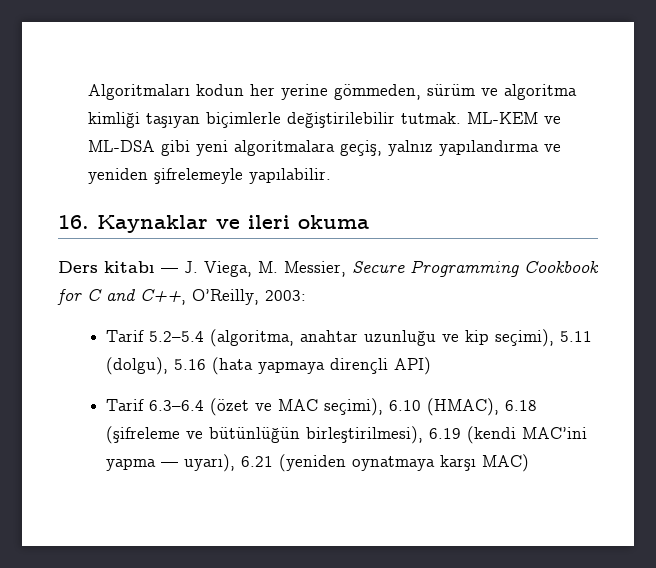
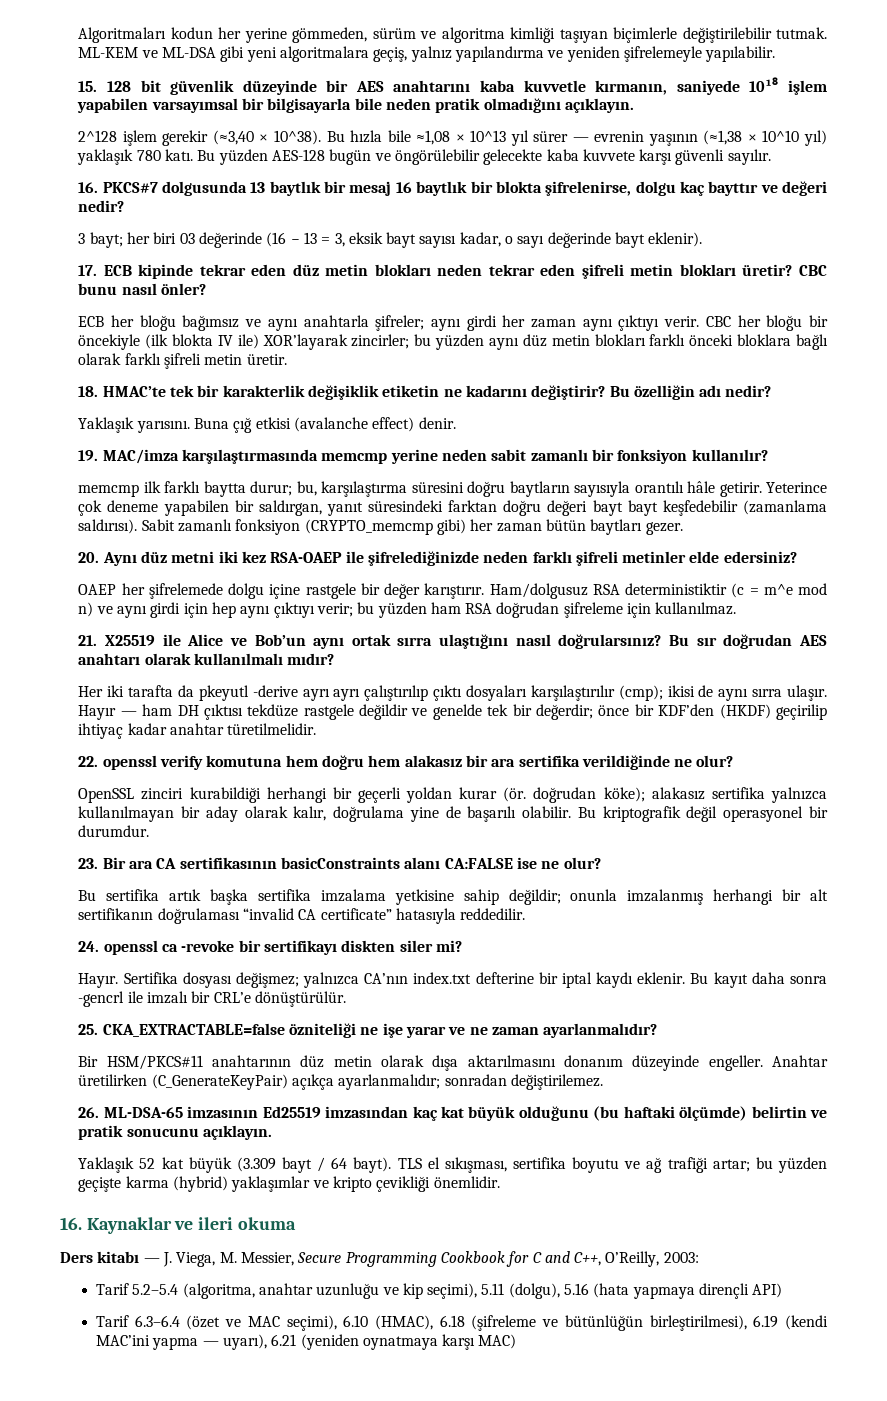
+ 15. 128 bit güvenlik düzeyinde bir AES anahtarını kaba kuvvetle kırmanın, saniyede 10¹⁸ işlem yapabilen varsayımsal bir bilgisayarla bile neden pratik olmadığını açıklayın.
+ 2^128 işlem gerekir (≈3,40 × 10^38). Bu hızla bile ≈1,08 × 10^13 yıl sürer — evrenin yaşının (≈1,38 × 10^10 yıl) yaklaşık 780 katı. Bu yüzden AES-128 bugün ve öngörülebilir gelecekte kaba kuvvete karşı güvenli sayılır.
+ 16. PKCS#7 dolgusunda 13 baytlık bir mesaj 16 baytlık bir blokta şifrelenirse, dolgu kaç bayttır ve değeri nedir?
+ 3 bayt; her biri 03 değerinde (16 − 13 = 3, eksik bayt sayısı kadar, o sayı değerinde bayt eklenir).
+ 17. ECB kipinde tekrar eden düz metin blokları neden tekrar eden şifreli metin blokları üretir? CBC bunu nasıl önler?
+ ECB her bloğu bağımsız ve aynı anahtarla şifreler; aynı girdi her zaman aynı çıktıyı verir. CBC her bloğu bir öncekiyle (ilk blokta IV ile) XOR’layarak zincirler; bu yüzden aynı düz metin blokları farklı önceki bloklara bağlı olarak farklı şifreli metin üretir.
+ 18. HMAC’te tek bir karakterlik değişiklik etiketin ne kadarını değiştirir? Bu özelliğin adı nedir?
+ Yaklaşık yarısını. Buna çığ etkisi (avalanche effect) denir.
+ 19. MAC/imza karşılaştırmasında memcmp yerine neden sabit zamanlı bir fonksiyon kullanılır?
+ memcmp ilk farklı baytta durur; bu, karşılaştırma süresini doğru baytların sayısıyla orantılı hâle getirir. Yeterince çok deneme yapabilen bir saldırgan, yanıt süresindeki farktan doğru değeri bayt bayt keşfedebilir (zamanlama saldırısı). Sabit zamanlı fonksiyon (CRYPTO_memcmp gibi) her zaman bütün baytları gezer.
+ 20. Aynı düz metni iki kez RSA-OAEP ile şifrelediğinizde neden farklı şifreli metinler elde edersiniz?
+ OAEP her şifrelemede dolgu içine rastgele bir değer karıştırır. Ham/dolgusuz RSA deterministiktir (c = m^e mod n) ve aynı girdi için hep aynı çıktıyı verir; bu yüzden ham RSA doğrudan şifreleme için kullanılmaz.
+ 21. X25519 ile Alice ve Bob’un aynı ortak sırra ulaştığını nasıl doğrularsınız? Bu sır doğrudan AES anahtarı olarak kullanılmalı mıdır?
+ Her iki tarafta da pkeyutl -derive ayrı ayrı çalıştırılıp çıktı dosyaları karşılaştırılır (cmp); ikisi de aynı sırra ulaşır. Hayır — ham DH çıktısı tekdüze rastgele değildir ve genelde tek bir değerdir; önce bir KDF’den (HKDF) geçirilip ihtiyaç kadar anahtar türetilmelidir.
+ 22. openssl verify komutuna hem doğru hem alakasız bir ara sertifika verildiğinde ne olur?
+ OpenSSL zinciri kurabildiği herhangi bir geçerli yoldan kurar (ör. doğrudan köke); alakasız sertifika yalnızca kullanılmayan bir aday olarak kalır, doğrulama yine de başarılı olabilir. Bu kriptografik değil operasyonel bir durumdur.
+ 23. Bir ara CA sertifikasının basicConstraints alanı CA:FALSE ise ne olur?
+ Bu sertifika artık başka sertifika imzalama yetkisine sahip değildir; onunla imzalanmış herhangi bir alt sertifikanın doğrulaması “invalid CA certificate” hatasıyla reddedilir.
+ 24. openssl ca -revoke bir sertifikayı diskten siler mi?
+ Hayır. Sertifika dosyası değişmez; yalnızca CA’nın index.txt defterine bir iptal kaydı eklenir. Bu kayıt daha sonra -gencrl ile imzalı bir CRL’e dönüştürülür.
+ 25. CKA_EXTRACTABLE=false özniteliği ne işe yarar ve ne zaman ayarlanmalıdır?
+ Bir HSM/PKCS#11 anahtarının düz metin olarak dışa aktarılmasını donanım düzeyinde engeller. Anahtar üretilirken (C_GenerateKeyPair) açıkça ayarlanmalıdır; sonradan değiştirilemez.
+ 26. ML-DSA-65 imzasının Ed25519 imzasından kaç kat büyük olduğunu (bu haftaki ölçümde) belirtin ve pratik sonucunu açıklayın.
+ Yaklaşık 52 kat büyük (3.309 bayt / 64 bayt). TLS el sıkışması, sertifika boyutu ve ağ trafiği artar; bu yüzden geçişte karma (hybrid) yaklaşımlar ve kripto çevikliği önemlidir.

